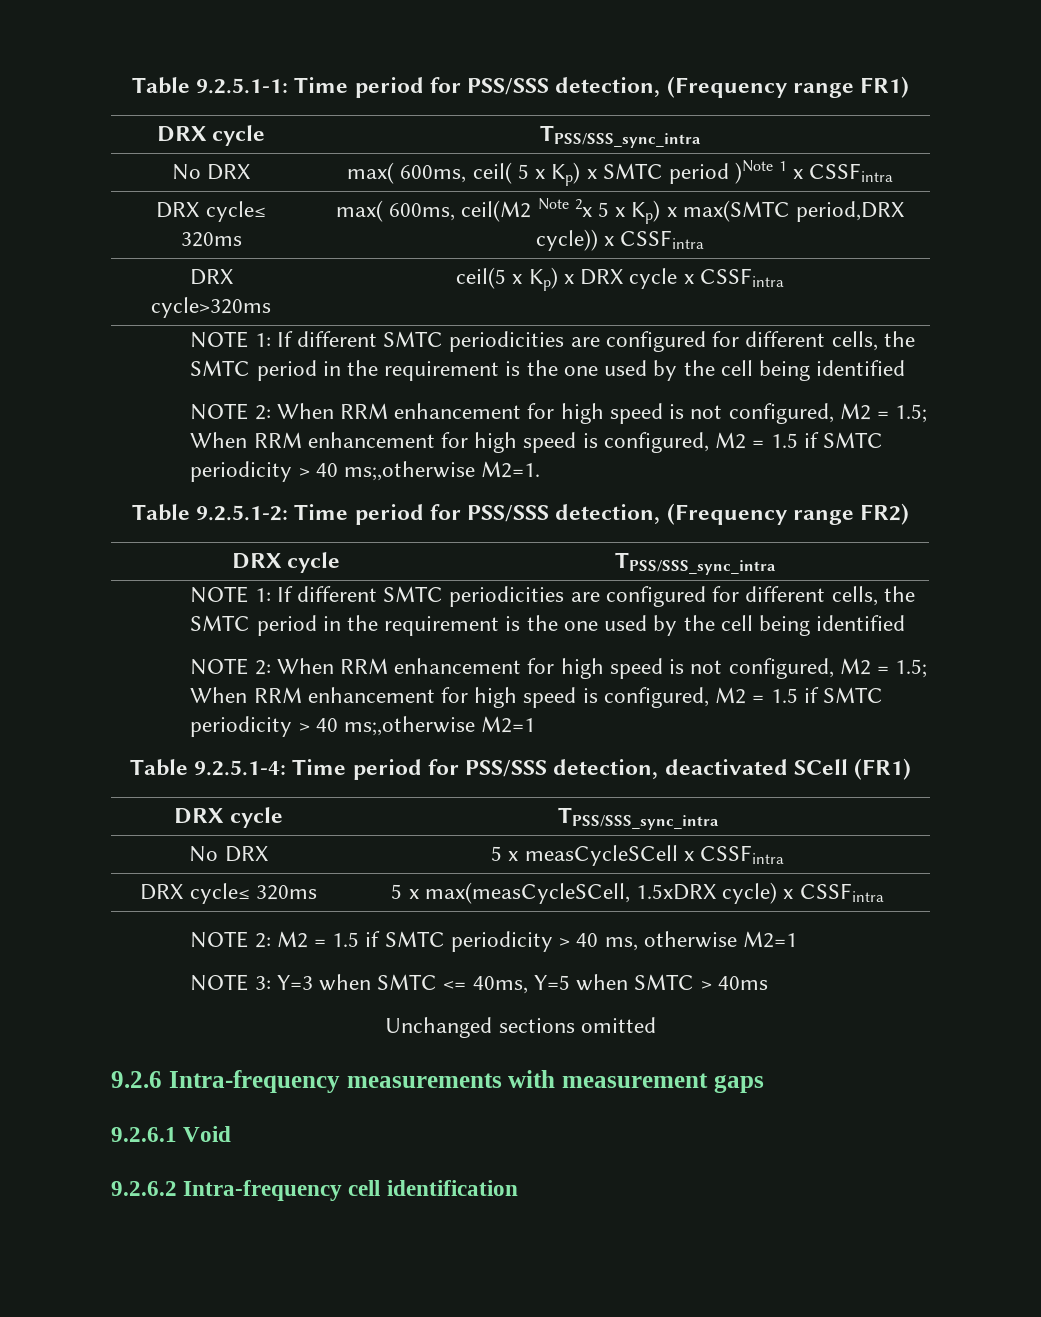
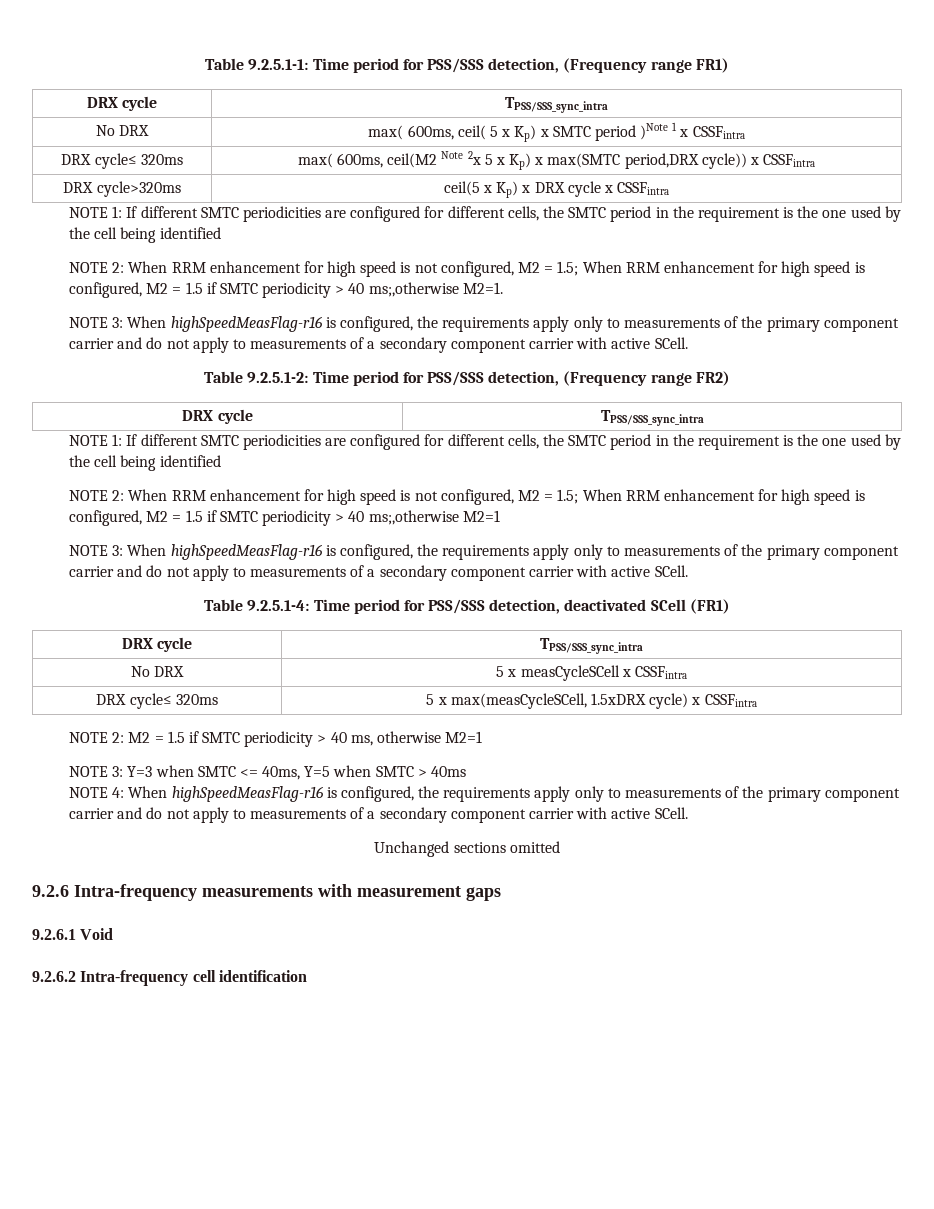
  NOTE 2: When RRM enhancement for high speed is not configured, M2 = 1.5; When RRM enhancement for high speed is configured, M2 = 1.5 if SMTC periodicity > 40 ms;,otherwise M2=1.
+ NOTE 3: When highSpeedMeasFlag-r16 is configured, the requirements apply only to measurements of the primary component carrier and do not apply to measurements of a secondary component carrier with active SCell.
  NOTE 2: When RRM enhancement for high speed is not configured, M2 = 1.5; When RRM enhancement for high speed is configured, M2 = 1.5 if SMTC periodicity > 40 ms;,otherwise M2=1
+ NOTE 3: When highSpeedMeasFlag-r16 is configured, the requirements apply only to measurements of the primary component carrier and do not apply to measurements of a secondary component carrier with active SCell.
+ NOTE 4: When highSpeedMeasFlag-r16 is configured, the requirements apply only to measurements of the primary component carrier and do not apply to measurements of a secondary component carrier with active SCell.

